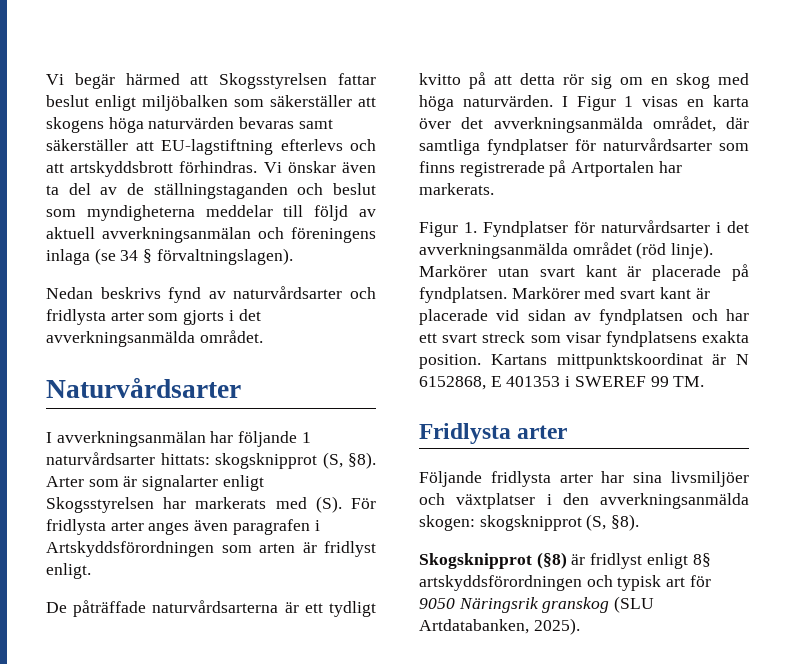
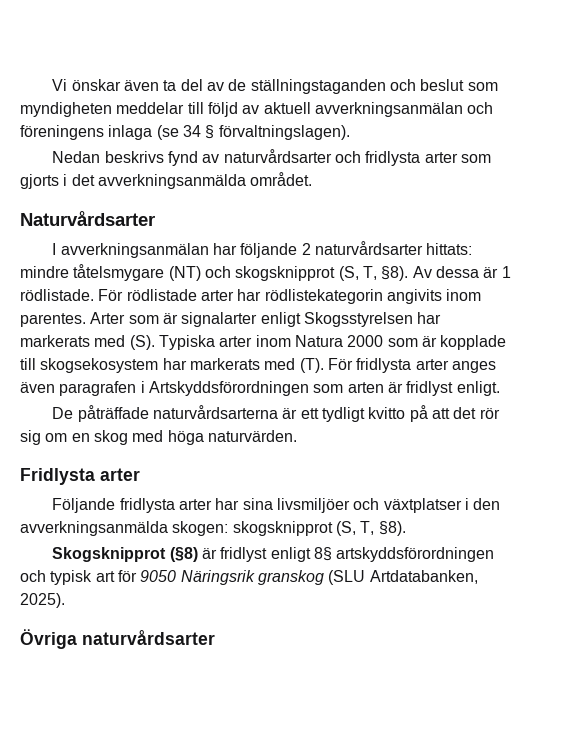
- Vi begär härmed att Skogsstyrelsen fattar beslut enligt miljöbalken som säkerställer att skogens höga naturvärden bevaras samt säkerställer att EU-lagstiftning efterlevs och att artskyddsbrott förhindras. Vi önskar även ta del av de ställningstaganden och beslut som myndigheterna meddelar till följd av aktuell avverkningsanmälan och föreningens inlaga (se 34 § förvaltningslagen).
+ Vi önskar även ta del av de ställningstaganden och beslut som myndigheten meddelar till följd av aktuell avverkningsanmälan och föreningens inlaga (se 34 § förvaltningslagen).
- I avverkningsanmälan har följande 1 naturvårdsarter hittats: skogsknipprot (S, §8).
+ I avverkningsanmälan har följande 2 naturvårdsarter hittats: mindre tåtelsmygare (NT) och skogsknipprot (S, T, §8). Av dessa är 1 rödlistade. För rödlistade arter har rödlistekategorin angivits inom parentes.
- Arter som är signalarter enligt Skogsstyrelsen har markerats med (S). För fridlysta arter anges även paragrafen i Artskyddsförordningen som arten är fridlyst enligt.
+ Arter som är signalarter enligt Skogsstyrelsen har markerats med (S). Typiska arter inom Natura 2000 som är kopplade till skogsekosystem har markerats med (T). För fridlysta arter anges även paragrafen i Artskyddsförordningen som arten är fridlyst enligt.
- De påträffade naturvårdsarterna är ett tydligt kvitto på att detta rör sig om en skog med höga naturvärden. I Figur 1 visas en karta över det avverkningsanmälda området, där samtliga fyndplatser för naturvårdsarter som finns registrerade på Artportalen har markerats.
- Figur 1. Fyndplatser för naturvårdsarter i det avverkningsanmälda området (röd linje). Markörer utan svart kant är placerade på fyndplatsen. Markörer med svart kant är placerade vid sidan av fyndplatsen och har ett svart streck som visar fyndplatsens exakta position. Kartans mittpunktskoordinat är N 6152868, E 401353 i SWEREF 99 TM.
+ De påträffade naturvårdsarterna är ett tydligt kvitto på att det rör sig om en skog med höga naturvärden.
- Följande fridlysta arter har sina livsmiljöer och växtplatser i den avverkningsanmälda skogen: skogsknipprot (S, §8).
+ Följande fridlysta arter har sina livsmiljöer och växtplatser i den avverkningsanmälda skogen: skogsknipprot (S, T, §8).
+ Övriga naturvårdsarter

